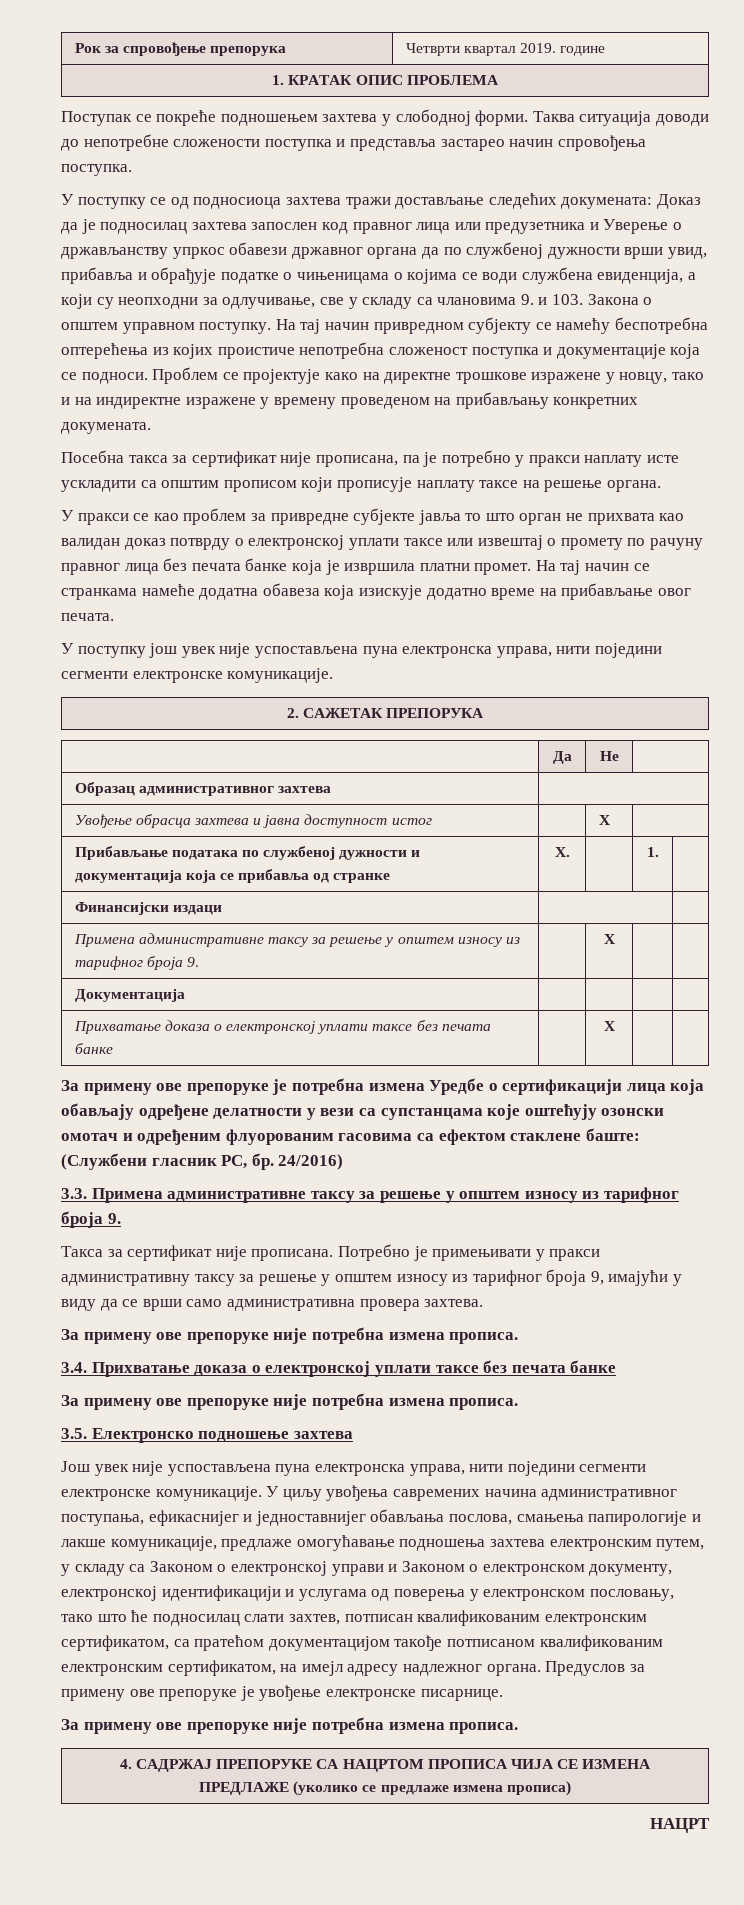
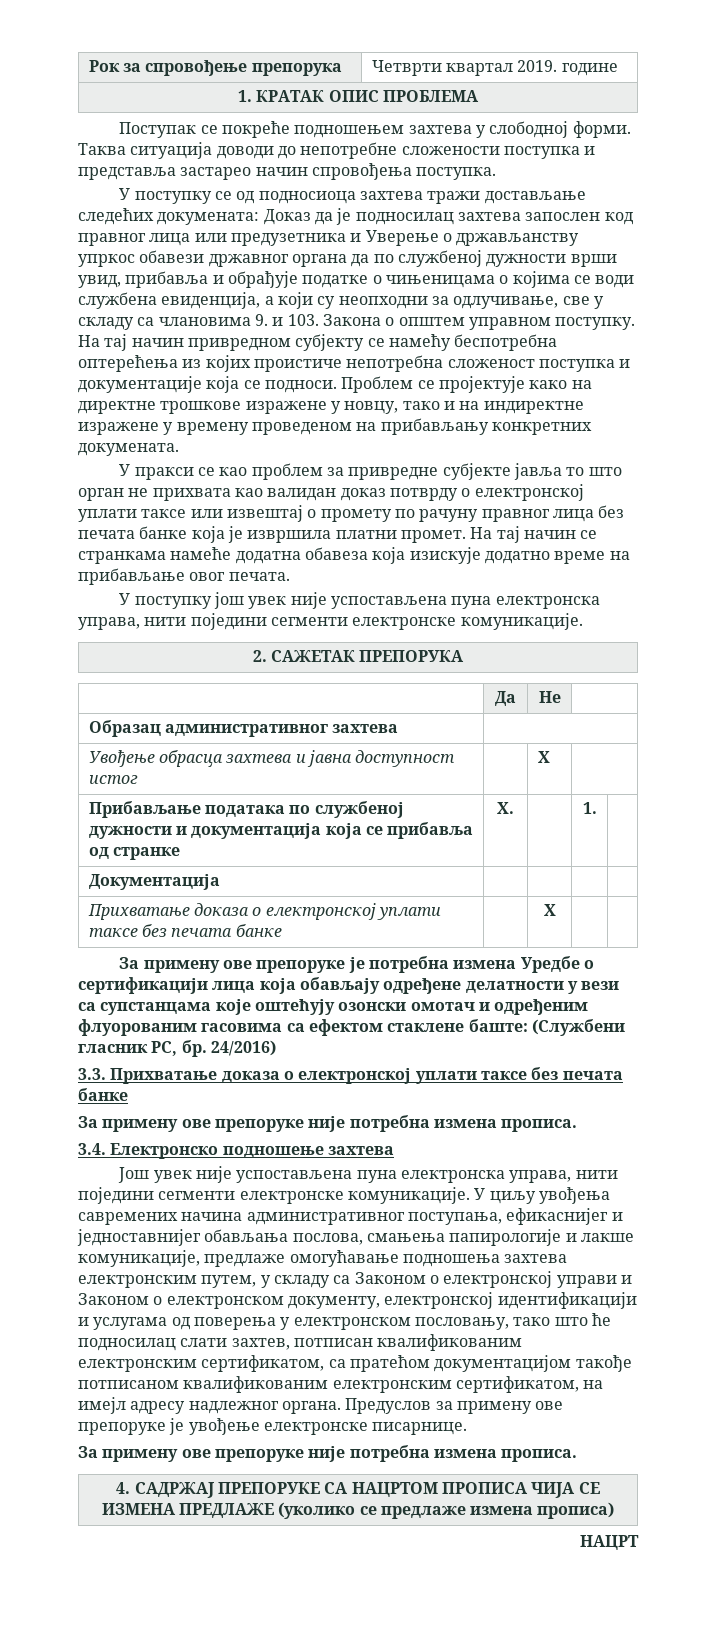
- Посебна такса за сертификат није прописана, па је потребно у пракси наплату исте ускладити са општим прописом који прописује наплату таксе на решење органа.
- Финансијски издаци | |
- Примена административне таксу за решење у општем износу из тарифног броја 9. | | Х | |
- 3.3. Примена административне таксу за решење у општем износу из тарифног броја 9.
- Такса за сертификат није прописана. Потребно је примењивати у пракси административну таксу за решење у општем износу из тарифног броја 9, имајући у виду да се врши само административна провера захтева.
- За примену ове препоруке није потребна измена прописа.
- 3.4. Прихватање доказа о електронској уплати таксе без печата банке
+ 3.3. Прихватање доказа о електронској уплати таксе без печата банке
- 3.5. Електронско подношење захтева
+ 3.4. Електронско подношење захтева

